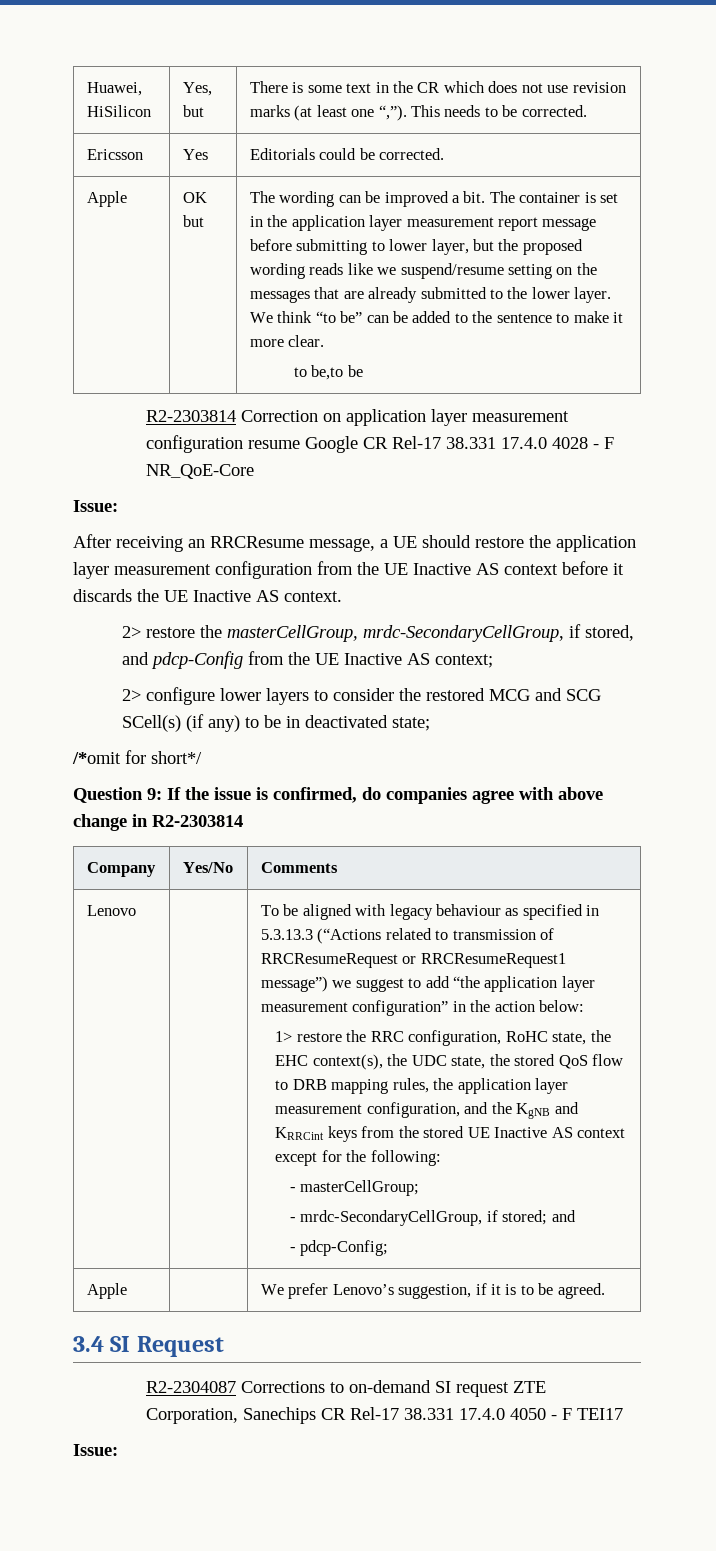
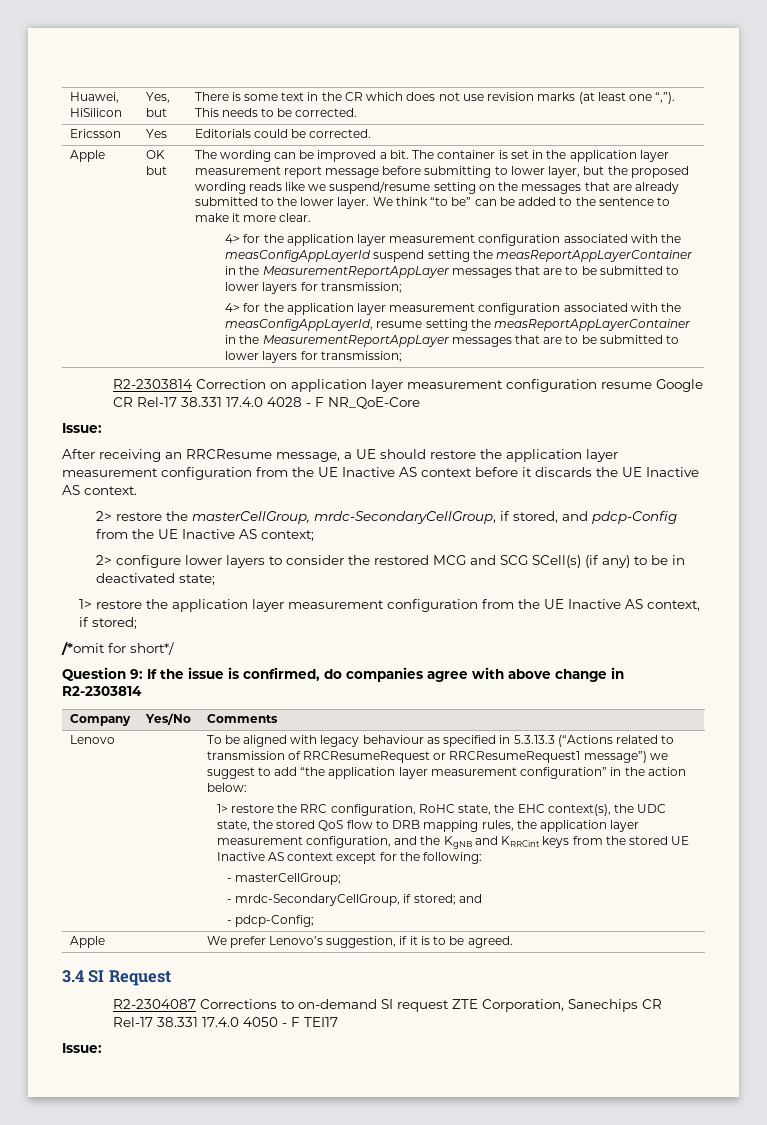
- to be,to be
+ 4> for the application layer measurement configuration associated with the measConfigAppLayerId suspend setting the measReportAppLayerContainer in the MeasurementReportAppLayer messages that are to be submitted to lower layers for transmission;
+ 4> for the application layer measurement configuration associated with the measConfigAppLayerId, resume setting the measReportAppLayerContainer in the MeasurementReportAppLayer messages that are to be submitted to lower layers for transmission;
+ 1> restore the application layer measurement configuration from the UE Inactive AS context, if stored;

